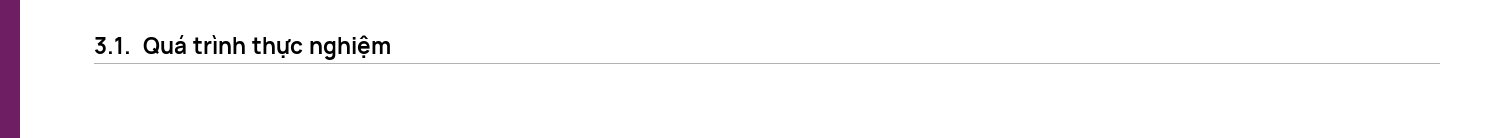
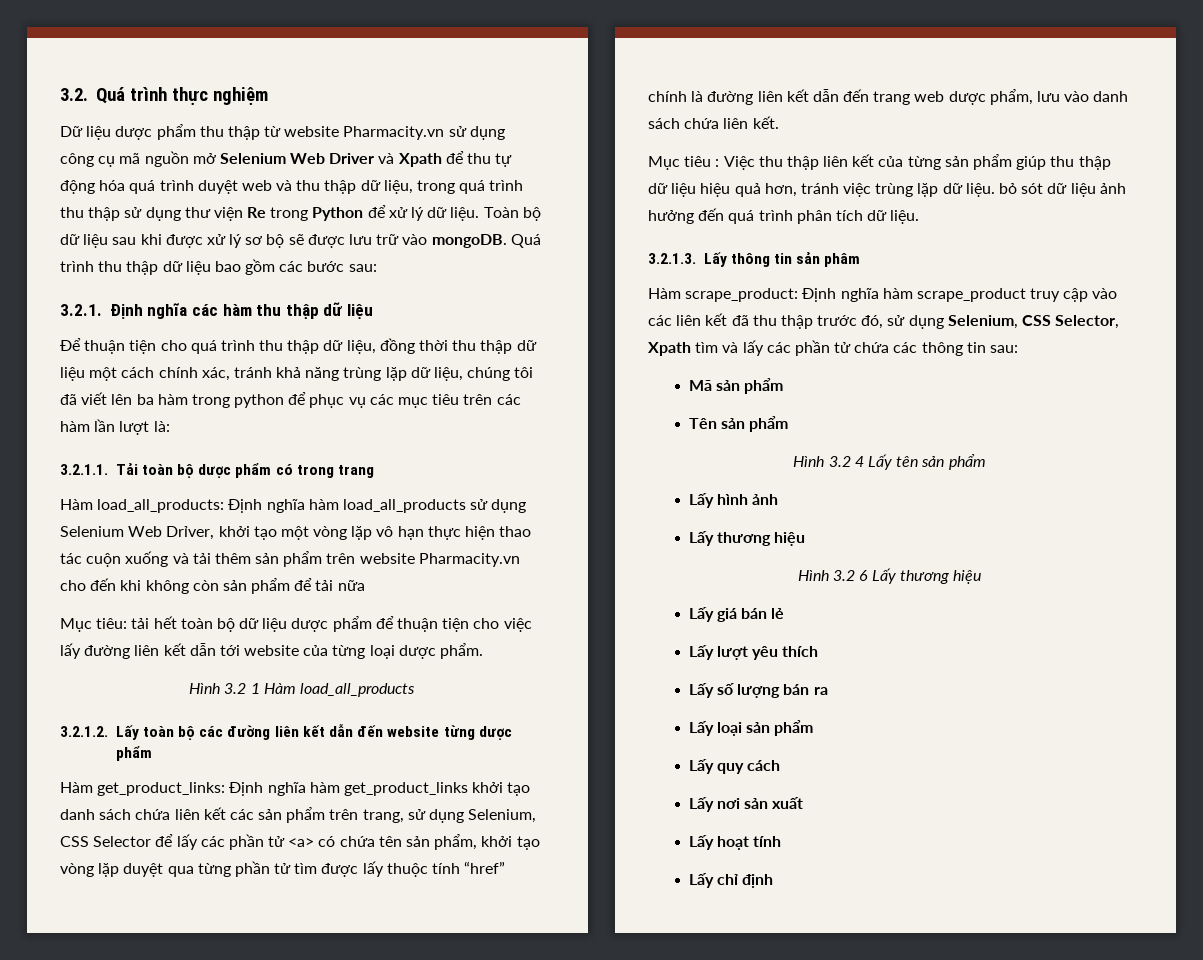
- 3.1. Quá trình thực nghiệm
+ 3.2. Quá trình thực nghiệm
+ Dữ liệu dược phẩm thu thập từ website Pharmacity.vn sử dụng công cụ mã nguồn mở Selenium Web Driver và Xpath để thu tự động hóa quá trình duyệt web và thu thập dữ liệu, trong quá trình thu thập sử dụng thư viện Re trong Python để xử lý dữ liệu. Toàn bộ dữ liệu sau khi được xử lý sơ bộ sẽ được lưu trữ vào mongoDB. Quá trình thu thập dữ liệu bao gồm các bước sau:
+ 3.2.1. Định nghĩa các hàm thu thập dữ liệu
+ Để thuận tiện cho quá trình thu thập dữ liệu, đồng thời thu thập dữ liệu một cách chính xác, tránh khả năng trùng lặp dữ liệu, chúng tôi đã viết lên ba hàm trong python để phục vụ các mục tiêu trên các hàm lần lượt là:
+ 3.2.1.1. Tải toàn bộ dược phẩm có trong trang
+ Hàm load_all_products: Định nghĩa hàm load_all_products sử dụng Selenium Web Drỉver, khởi tạo một vòng lặp vô hạn thực hiện thao tác cuộn xuống và tải thêm sản phẩm trên website Pharmacity.vn cho đến khi không còn sản phẩm để tải nữa
+ Mục tiêu: tải hết toàn bộ dữ liệu dược phẩm để thuận tiện cho việc lấy đường liên kết dẫn tới website của từng loại dược phẩm.
+ Hình 3.2 1 Hàm load_all_products
+ 3.2.1.2. Lấy toàn bộ các đường liên kết dẫn đến website từng dược phẩm
+ Hàm get_product_links: Định nghĩa hàm get_product_links khởi tạo danh sách chứa liên kết các sản phẩm trên trang, sử dụng Selenium, CSS Selector để lấy các phần tử <a> có chứa tên sản phẩm, khởi tạo vòng lặp duyệt qua từng phần tử tìm được lấy thuộc tính “href” chính là đường liên kết dẫn đến trang web dược phẩm, lưu vào danh sách chứa liên kết.
+ Mục tiêu : Việc thu thập liên kết của từng sản phẩm giúp thu thập dữ liệu hiệu quả hơn, tránh việc trùng lặp dữ liệu. bỏ sót dữ liệu ảnh hưởng đến quá trình phân tích dữ liệu.
+ 3.2.1.3. Lấy thông tin sản phâm
+ Hàm scrape_product: Định nghĩa hàm scrape_product truy cập vào các liên kết đã thu thập trước đó, sử dụng Selenium, CSS Selector, Xpath tìm và lấy các phần tử chứa các thông tin sau:
+ Mã sản phẩm
+ Tên sản phẩm
+ Hình 3.2 4 Lấy tên sản phẩm
+ Lấy hình ảnh
+ Lấy thương hiệu
+ Hình 3.2 6 Lấy thương hiệu
+ Lấy giá bán lẻ
+ Lấy lượt yêu thích
+ Lấy số lượng bán ra
+ Lấy loại sản phẩm
+ Lấy quy cách
+ Lấy nơi sản xuất
+ Lấy hoạt tính
+ Lấy chỉ định

